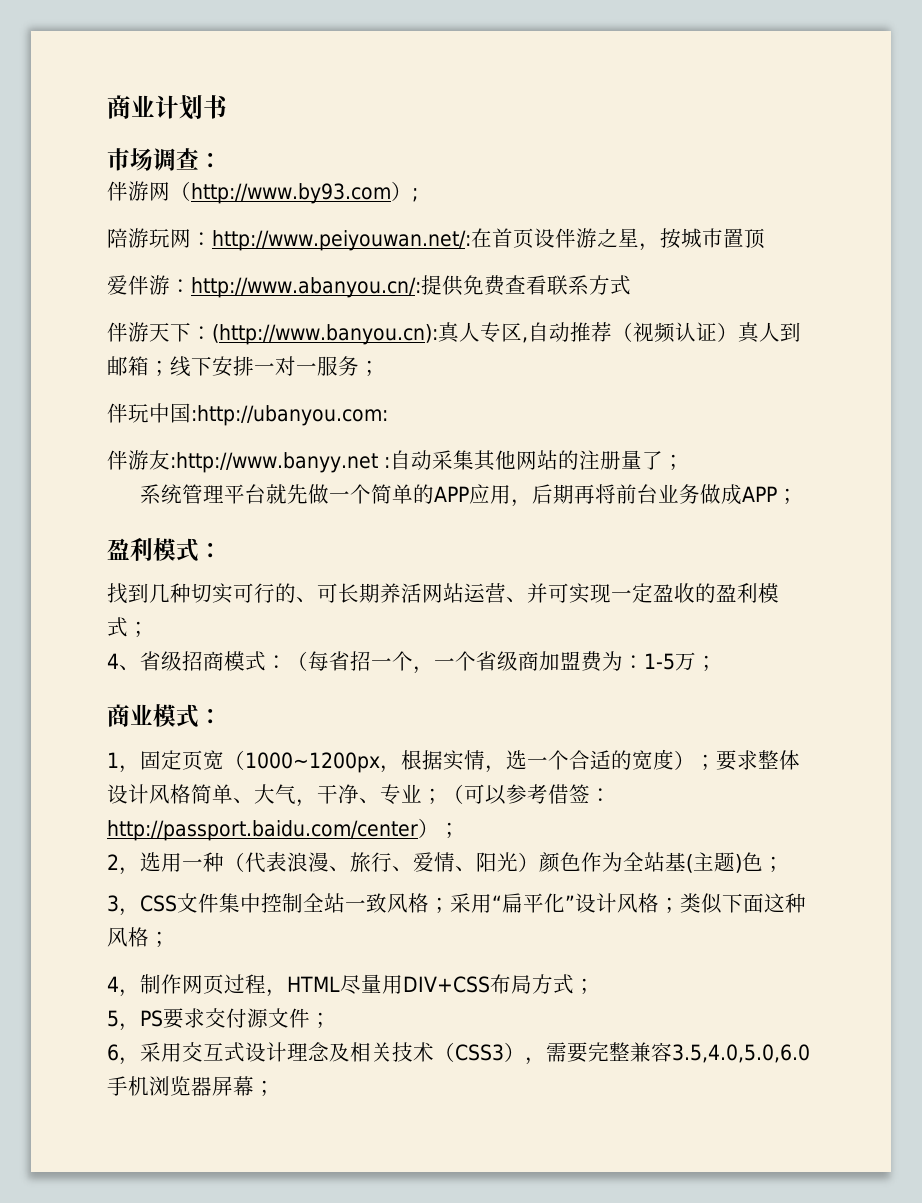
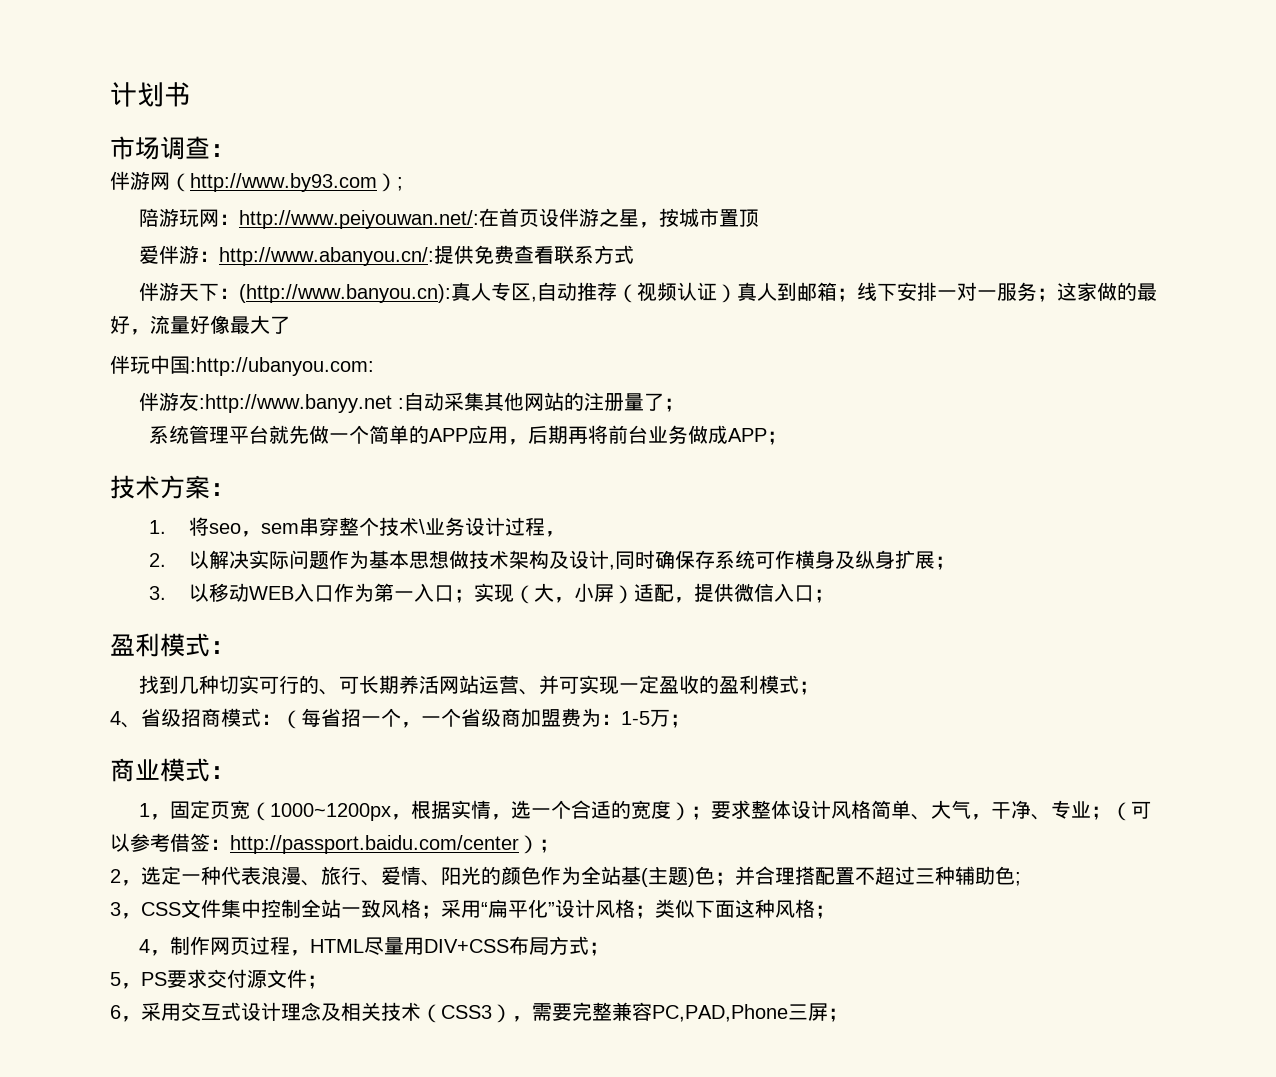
- 商业计划书
+ 计划书
- 伴游天下：(http://www.banyou.cn):真人专区,自动推荐（视频认证）真人到邮箱；线下安排一对一服务；
+ 伴游天下：(http://www.banyou.cn):真人专区,自动推荐（视频认证）真人到邮箱；线下安排一对一服务；这家做的最好，流量好像最大了
+ 技术方案：
+ 1.将seo，sem串穿整个技术\业务设计过程，
+ 2.以解决实际问题作为基本思想做技术架构及设计,同时确保存系统可作横身及纵身扩展；
+ 3.以移动WEB入口作为第一入口；实现（大，小屏）适配，提供微信入口；
- 2，选用一种（代表浪漫、旅行、爱情、阳光）颜色作为全站基(主题)色；
+ 2，选定一种代表浪漫、旅行、爱情、阳光的颜色作为全站基(主题)色；并合理搭配置不超过三种辅助色;
- 6，采用交互式设计理念及相关技术（CSS3），需要完整兼容3.5,4.0,5.0,6.0手机浏览器屏幕；
+ 6，采用交互式设计理念及相关技术（CSS3），需要完整兼容PC,PAD,Phone三屏；

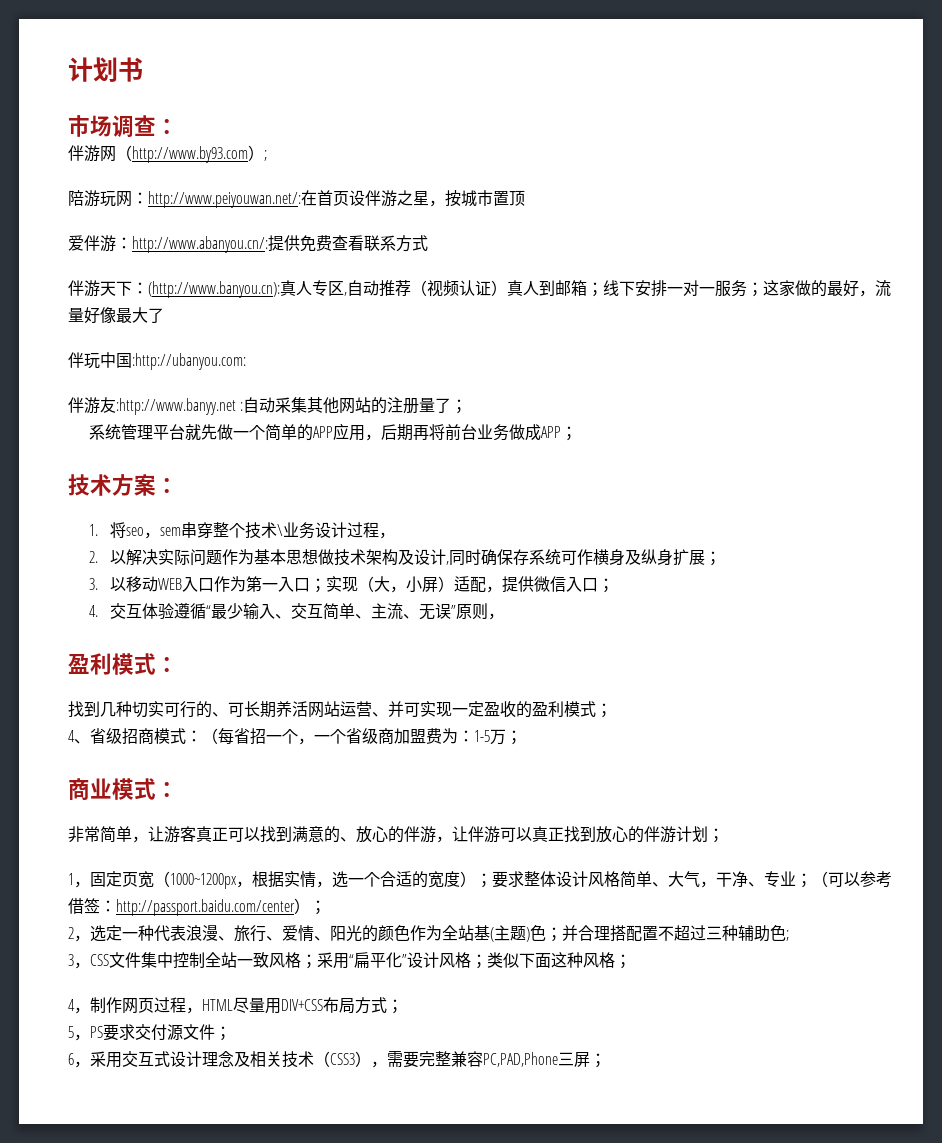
+ 4.交互体验遵循“最少输入、交互简单、主流、无误”原则，
+ 非常简单，让游客真正可以找到满意的、放心的伴游，让伴游可以真正找到放心的伴游计划；

